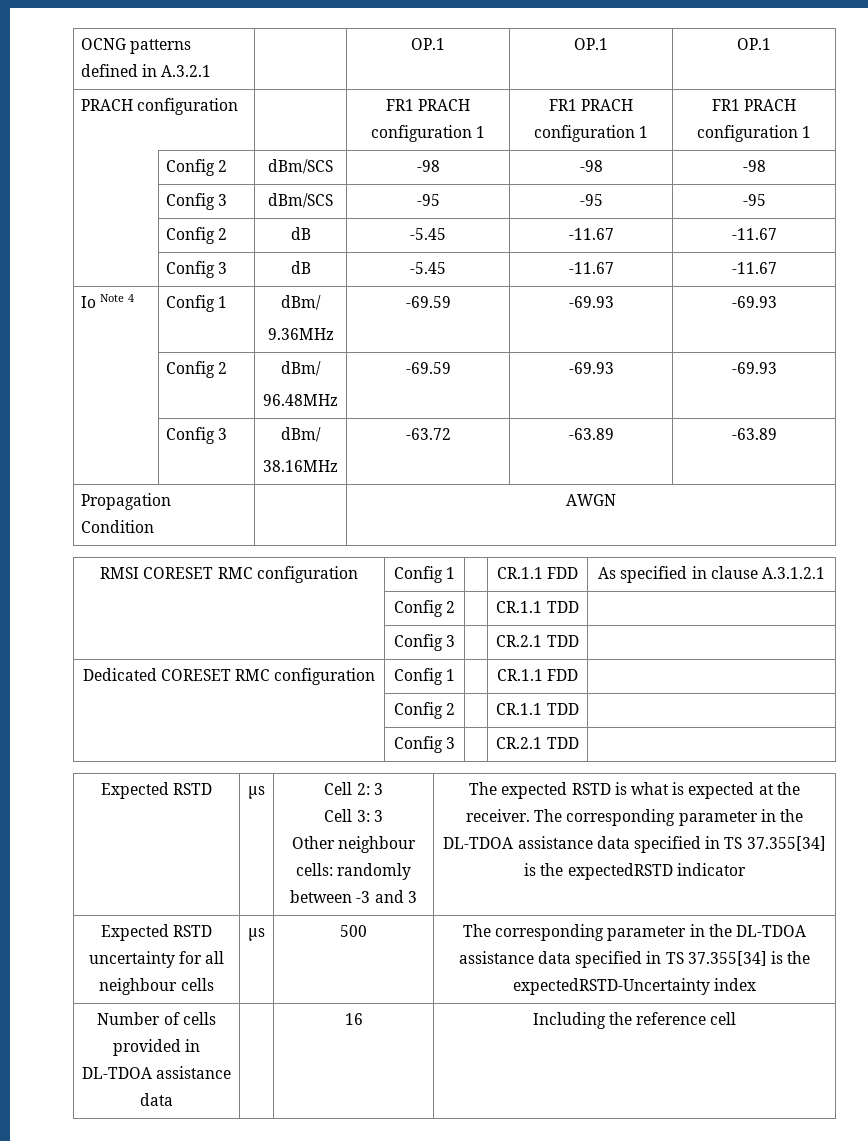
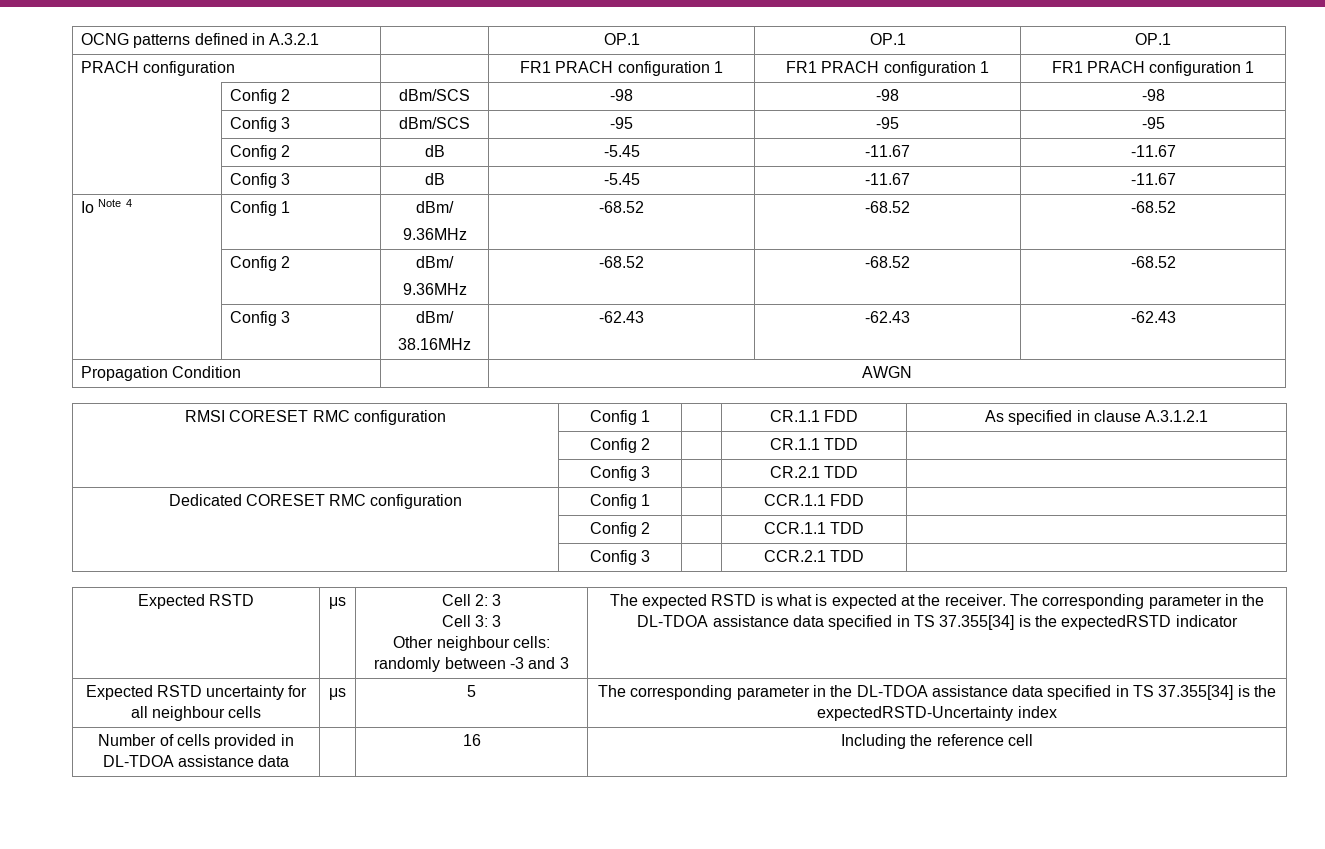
  Io Note 4 | Config 1 | dBm/
- 9.36MHz | -69.59 | -69.93 | -69.93
+ 9.36MHz | -68.52 | -68.52 | -68.52
  | Config 2 | dBm/
- 96.48MHz | -69.59 | -69.93 | -69.93
+ 9.36MHz | -68.52 | -68.52 | -68.52
  | Config 3 | dBm/
- 38.16MHz | -63.72 | -63.89 | -63.89
+ 38.16MHz | -62.43 | -62.43 | -62.43
- Dedicated CORESET RMC configuration | Config 1 | | CR.1.1 FDD |
- | Config 2 | | CR.1.1 TDD |
- | Config 3 | | CR.2.1 TDD |
+ Dedicated CORESET RMC configuration | Config 1 | | CCR.1.1 FDD |
+ | Config 2 | | CCR.1.1 TDD |
+ | Config 3 | | CCR.2.1 TDD |
- Expected RSTD uncertainty for all neighbour cells | μs | 500 | The corresponding parameter in the DL-TDOA assistance data specified in TS 37.355[34] is the expectedRSTD-Uncertainty index
+ Expected RSTD uncertainty for all neighbour cells | μs | 5 | The corresponding parameter in the DL-TDOA assistance data specified in TS 37.355[34] is the expectedRSTD-Uncertainty index

